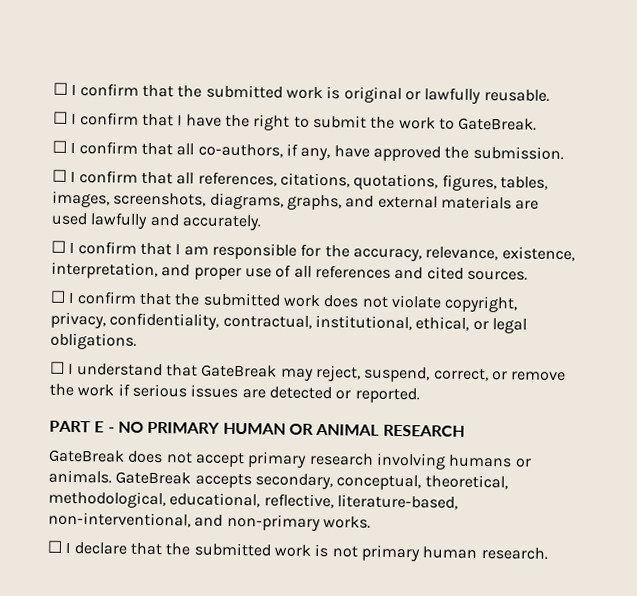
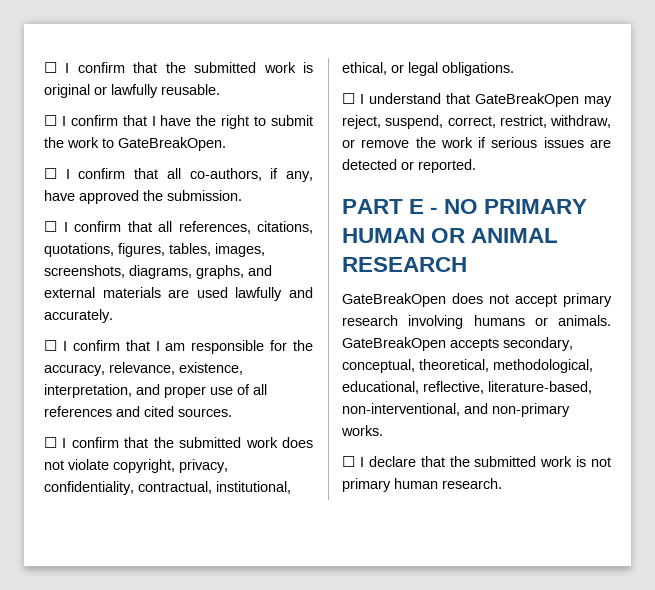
- ☐ I confirm that I have the right to submit the work to GateBreak.
+ ☐ I confirm that I have the right to submit the work to GateBreakOpen.
- ☐ I understand that GateBreak may reject, suspend, correct, or remove the work if serious issues are detected or reported.
+ ☐ I understand that GateBreakOpen may reject, suspend, correct, restrict, withdraw, or remove the work if serious issues are detected or reported.
- GateBreak does not accept primary research involving humans or animals.
+ GateBreakOpen does not accept primary research involving humans or animals.
- GateBreak accepts secondary, conceptual, theoretical, methodological, educational, reflective, literature-based, non-interventional, and non-primary works.
+ GateBreakOpen accepts secondary, conceptual, theoretical, methodological, educational, reflective, literature-based, non-interventional, and non-primary works.

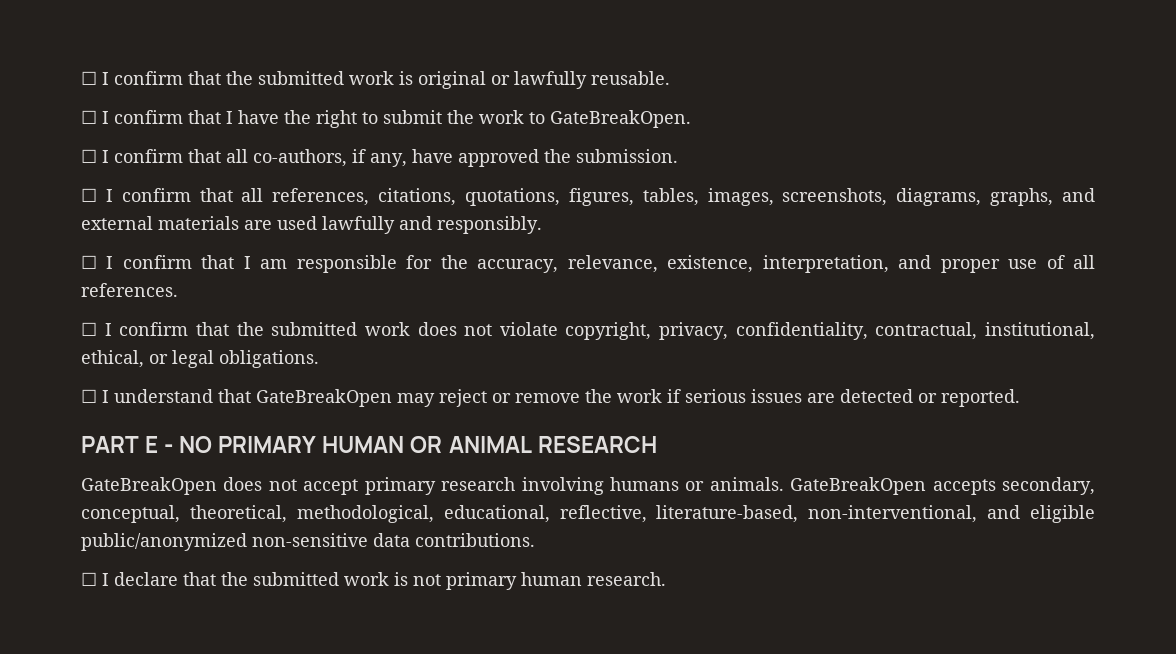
- ☐ I confirm that all references, citations, quotations, figures, tables, images, screenshots, diagrams, graphs, and external materials are used lawfully and accurately.
+ ☐ I confirm that all references, citations, quotations, figures, tables, images, screenshots, diagrams, graphs, and external materials are used lawfully and responsibly.
- ☐ I confirm that I am responsible for the accuracy, relevance, existence, interpretation, and proper use of all references and cited sources.
+ ☐ I confirm that I am responsible for the accuracy, relevance, existence, interpretation, and proper use of all references.
- ☐ I understand that GateBreakOpen may reject, suspend, correct, restrict, withdraw, or remove the work if serious issues are detected or reported.
+ ☐ I understand that GateBreakOpen may reject or remove the work if serious issues are detected or reported.
- GateBreakOpen accepts secondary, conceptual, theoretical, methodological, educational, reflective, literature-based, non-interventional, and non-primary works.
+ GateBreakOpen accepts secondary, conceptual, theoretical, methodological, educational, reflective, literature-based, non-interventional, and eligible public/anonymized non-sensitive data contributions.

